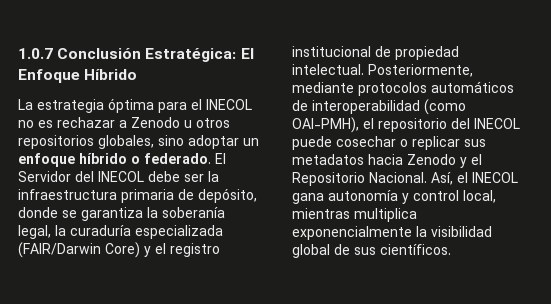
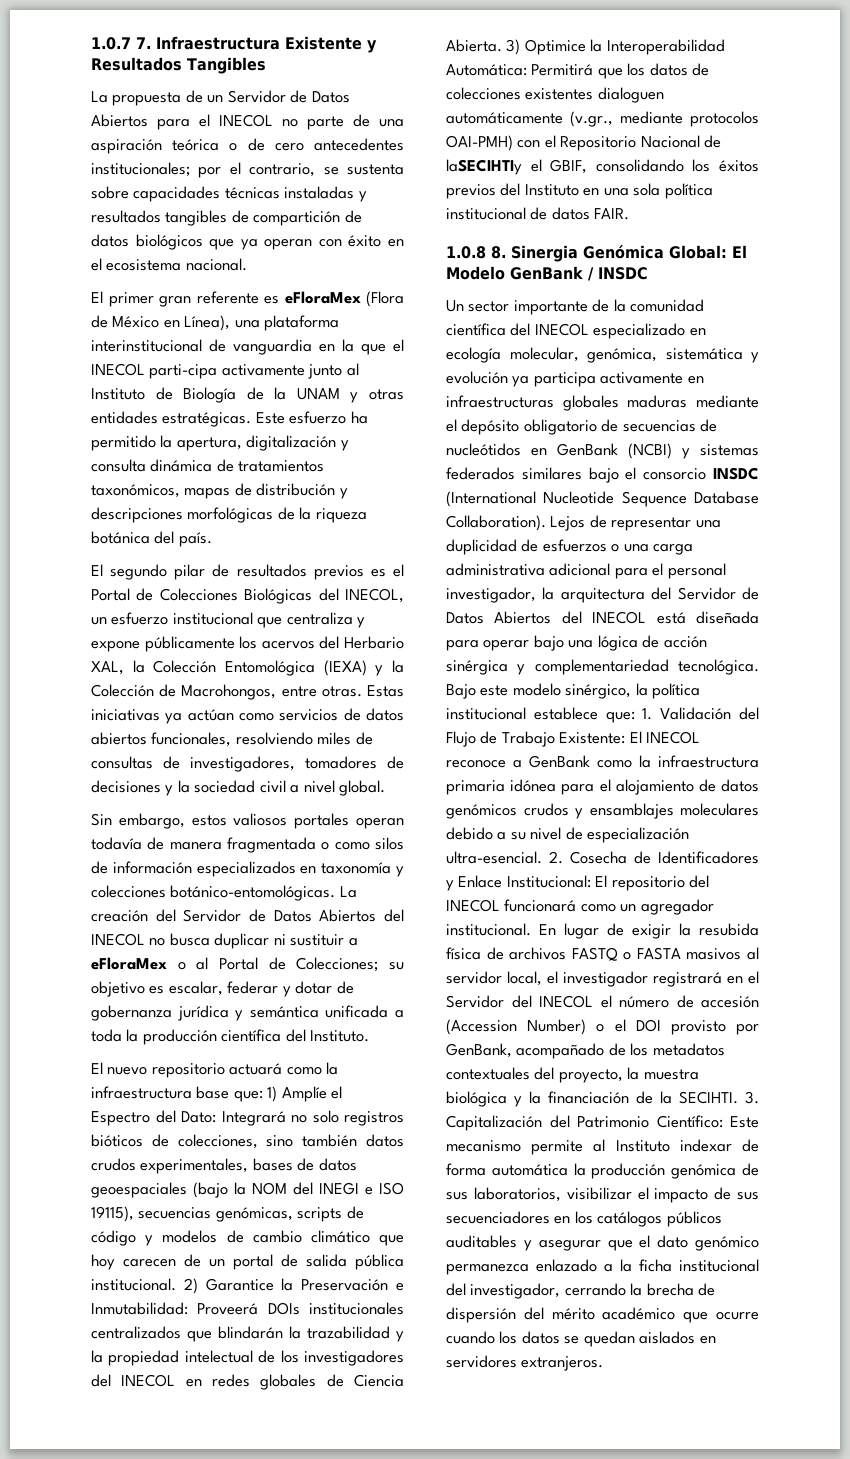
- 1.0.7 Conclusión Estratégica: El Enfoque Híbrido
- La estrategia óptima para el INECOL no es rechazar a Zenodo u otros repositorios globales, sino adoptar un enfoque híbrido o federado. El Servidor del INECOL debe ser la infraestructura primaria de depósito, donde se garantiza la soberanía legal, la curaduría especializada (FAIR/Darwin Core) y el registro institucional de propiedad intelectual. Posteriormente, mediante protocolos automáticos de interoperabilidad (como OAI-PMH), el repositorio del INECOL puede cosechar o replicar sus metadatos hacia Zenodo y el Repositorio Nacional. Así, el INECOL gana autonomía y control local, mientras multiplica exponencialmente la visibilidad global de sus científicos.
+ 1.0.7 7. Infraestructura Existente y Resultados Tangibles
+ La propuesta de un Servidor de Datos Abiertos para el INECOL no parte de una aspiración teórica o de cero antecedentes institucionales; por el contrario, se sustenta sobre capacidades técnicas instaladas y resultados tangibles de compartición de datos biológicos que ya operan con éxito en el ecosistema nacional.
+ El primer gran referente es eFloraMex (Flora de México en Línea), una plataforma interinstitucional de vanguardia en la que el INECOL parti-cipa activamente junto al Instituto de Biología de la UNAM y otras entidades estratégicas. Este esfuerzo ha permitido la apertura, digitalización y consulta dinámica de tratamientos taxonómicos, mapas de distribución y descripciones morfológicas de la riqueza botánica del país.
+ El segundo pilar de resultados previos es el Portal de Colecciones Biológicas del INECOL, un esfuerzo institucional que centraliza y expone públicamente los acervos del Herbario XAL, la Colección Entomológica (IEXA) y la Colección de Macrohongos, entre otras. Estas iniciativas ya actúan como servicios de datos abiertos funcionales, resolviendo miles de consultas de investigadores, tomadores de decisiones y la sociedad civil a nivel global.
+ Sin embargo, estos valiosos portales operan todavía de manera fragmentada o como silos de información especializados en taxonomía y colecciones botánico-entomológicas. La creación del Servidor de Datos Abiertos del INECOL no busca duplicar ni sustituir a eFloraMex o al Portal de Colecciones; su objetivo es escalar, federar y dotar de gobernanza jurídica y semántica unificada a toda la producción científica del Instituto.
+ El nuevo repositorio actuará como la infraestructura base que: 1) Amplíe el Espectro del Dato: Integrará no solo registros bióticos de colecciones, sino también datos crudos experimentales, bases de datos geoespaciales (bajo la NOM del INEGI e ISO 19115), secuencias genómicas, scripts de código y modelos de cambio climático que hoy carecen de un portal de salida pública institucional. 2) Garantice la Preservación e Inmutabilidad: Proveerá DOIs institucionales centralizados que blindarán la trazabilidad y la propiedad intelectual de los investigadores del INECOL en redes globales de Ciencia Abierta. 3) Optimice la Interoperabilidad Automática: Permitirá que los datos de colecciones existentes dialoguen automáticamente (v.gr., mediante protocolos OAI-PMH) con el Repositorio Nacional de laSECIHTIy el GBIF, consolidando los éxitos previos del Instituto en una sola política institucional de datos FAIR.
+ 1.0.8 8. Sinergia Genómica Global: El Modelo GenBank / INSDC
+ Un sector importante de la comunidad científica del INECOL especializado en ecología molecular, genómica, sistemática y evolución ya participa activamente en infraestructuras globales maduras mediante el depósito obligatorio de secuencias de nucleótidos en GenBank (NCBI) y sistemas federados similares bajo el consorcio INSDC (International Nucleotide Sequence Database Collaboration). Lejos de representar una duplicidad de esfuerzos o una carga administrativa adicional para el personal investigador, la arquitectura del Servidor de Datos Abiertos del INECOL está diseñada para operar bajo una lógica de acción sinérgica y complementariedad tecnológica. Bajo este modelo sinérgico, la política institucional establece que: 1. Validación del Flujo de Trabajo Existente: El INECOL reconoce a GenBank como la infraestructura primaria idónea para el alojamiento de datos genómicos crudos y ensamblajes moleculares debido a su nivel de especialización ultra-esencial. 2. Cosecha de Identificadores y Enlace Institucional: El repositorio del INECOL funcionará como un agregador institucional. En lugar de exigir la resubida física de archivos FASTQ o FASTA masivos al servidor local, el investigador registrará en el Servidor del INECOL el número de accesión (Accession Number) o el DOI provisto por GenBank, acompañado de los metadatos contextuales del proyecto, la muestra biológica y la financiación de la SECIHTI. 3. Capitalización del Patrimonio Científico: Este mecanismo permite al Instituto indexar de forma automática la producción genómica de sus laboratorios, visibilizar el impacto de sus secuenciadores en los catálogos públicos auditables y asegurar que el dato genómico permanezca enlazado a la ficha institucional del investigador, cerrando la brecha de dispersión del mérito académico que ocurre cuando los datos se quedan aislados en servidores extranjeros.

